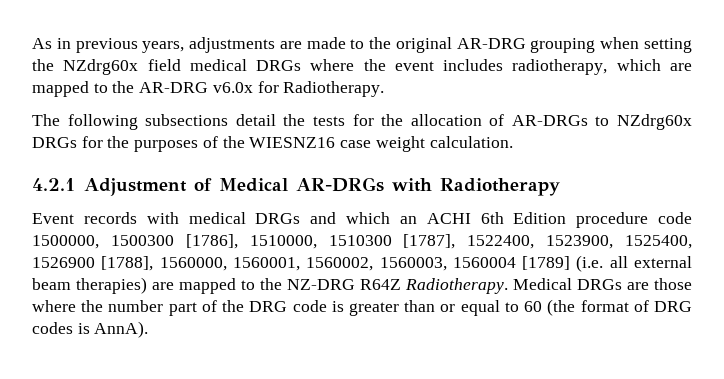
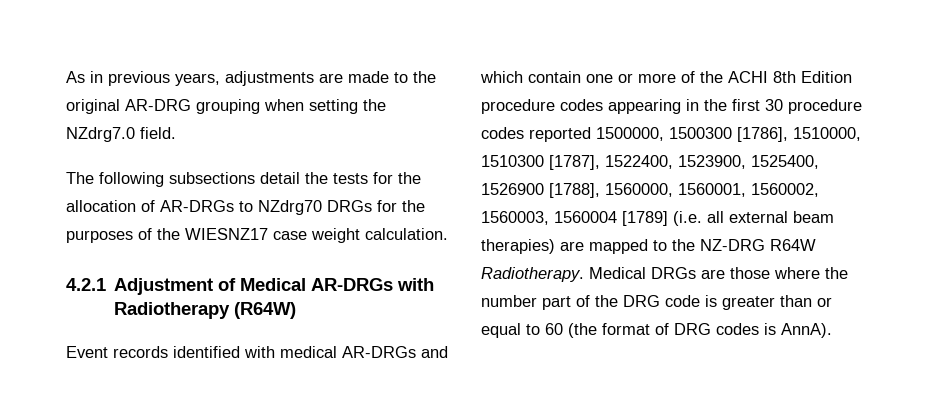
- As in previous years, adjustments are made to the original AR-DRG grouping when setting the NZdrg60x field medical DRGs where the event includes radiotherapy, which are mapped to the AR-DRG v6.0x for Radiotherapy.
+ As in previous years, adjustments are made to the original AR-DRG grouping when setting the NZdrg7.0 field.
- The following subsections detail the tests for the allocation of AR-DRGs to NZdrg60x DRGs for the purposes of the WIESNZ16 case weight calculation.
+ The following subsections detail the tests for the allocation of AR-DRGs to NZdrg70 DRGs for the purposes of the WIESNZ17 case weight calculation.
- 4.2.1 Adjustment of Medical AR-DRGs with Radiotherapy
+ 4.2.1 Adjustment of Medical AR-DRGs with Radiotherapy (R64W)
- Event records with medical DRGs and which an ACHI 6th Edition procedure code 1500000, 1500300 [1786], 1510000, 1510300 [1787], 1522400, 1523900, 1525400, 1526900 [1788], 1560000, 1560001, 1560002, 1560003, 1560004 [1789] (i.e. all external beam therapies) are mapped to the NZ-DRG R64Z Radiotherapy.
+ Event records identified with medical AR-DRGs and which contain one or more of the ACHI 8th Edition procedure codes appearing in the first 30 procedure codes reported 1500000, 1500300 [1786], 1510000, 1510300 [1787], 1522400, 1523900, 1525400, 1526900 [1788], 1560000, 1560001, 1560002, 1560003, 1560004 [1789] (i.e. all external beam therapies) are mapped to the NZ-DRG R64W Radiotherapy.

